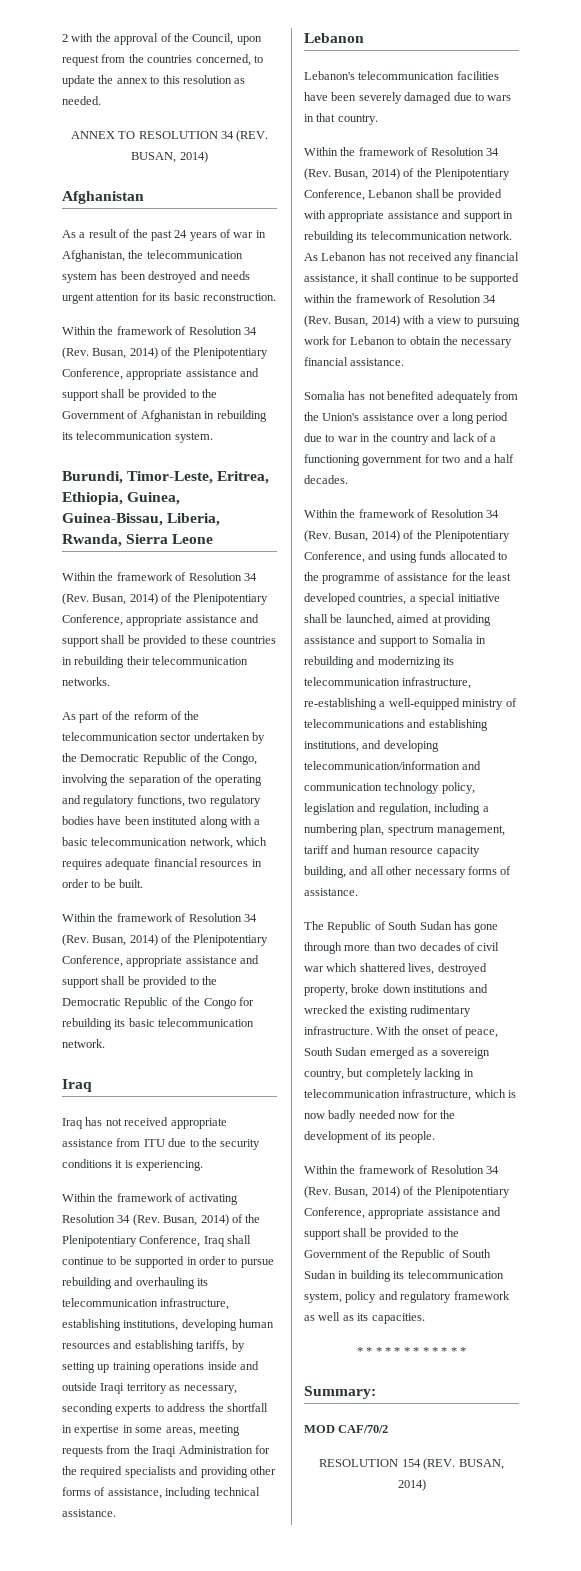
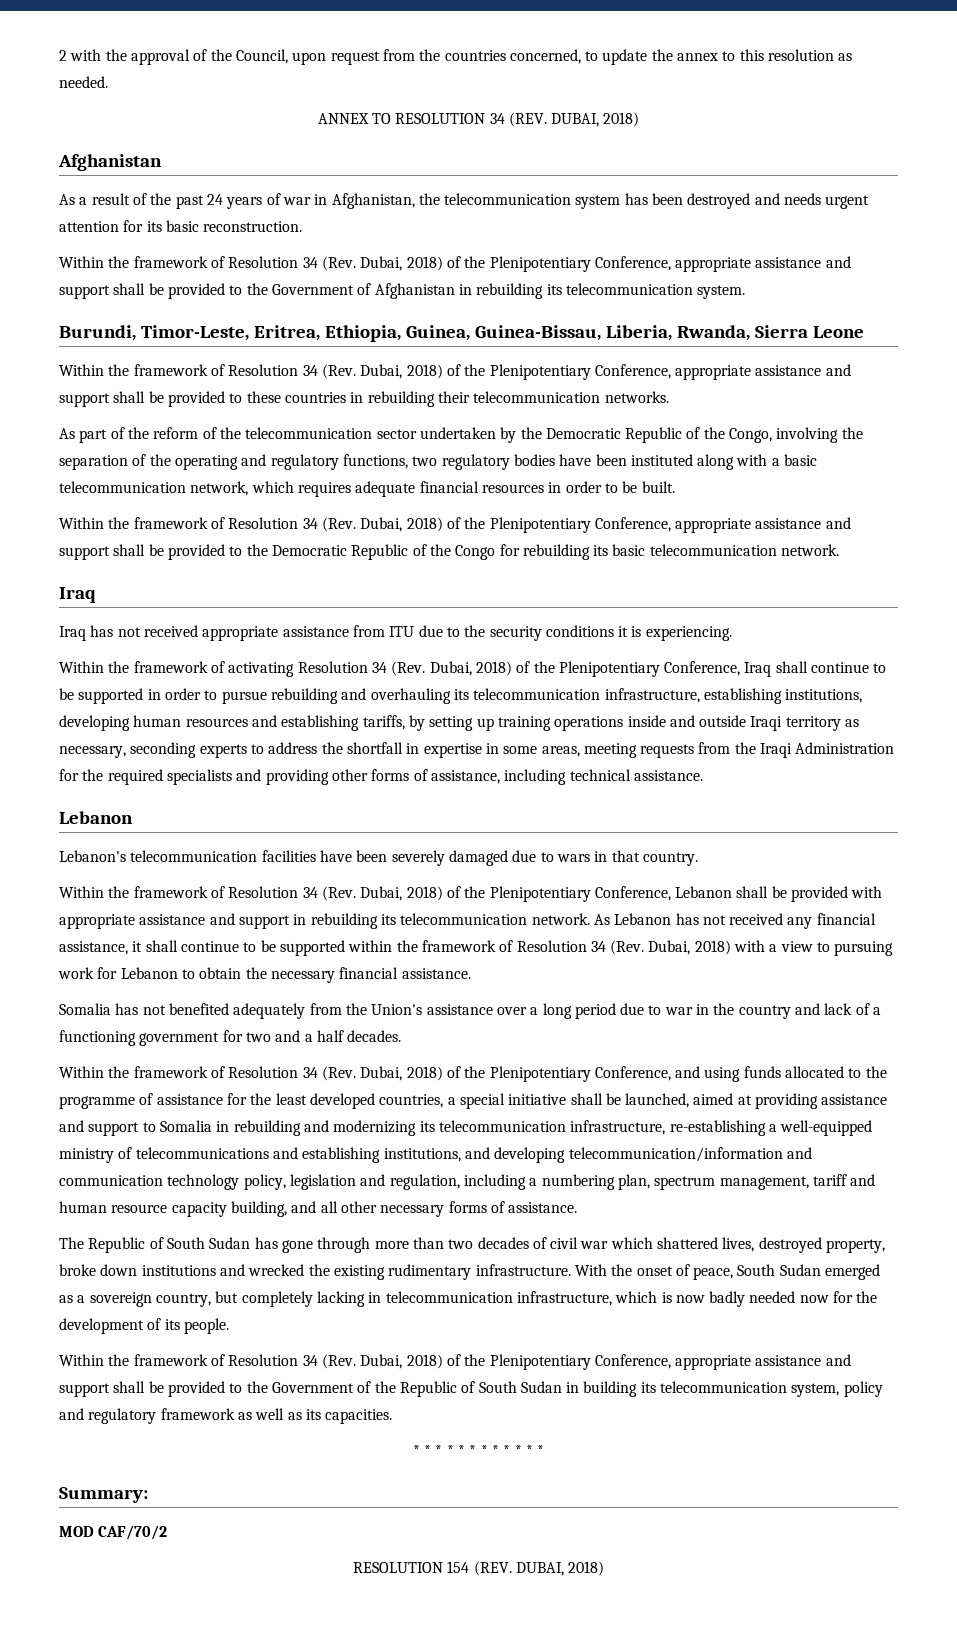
- ANNEX TO RESOLUTION 34 (REV. BUSAN, 2014)
+ ANNEX TO RESOLUTION 34 (REV. DUBAI, 2018)
- Within the framework of Resolution 34 (Rev. Busan, 2014) of the Plenipotentiary Conference, appropriate assistance and support shall be provided to the Government of Afghanistan in rebuilding its telecommunication system.
+ Within the framework of Resolution 34 (Rev. Dubai, 2018) of the Plenipotentiary Conference, appropriate assistance and support shall be provided to the Government of Afghanistan in rebuilding its telecommunication system.
- Within the framework of Resolution 34 (Rev. Busan, 2014) of the Plenipotentiary Conference, appropriate assistance and support shall be provided to these countries in rebuilding their telecommunication networks.
+ Within the framework of Resolution 34 (Rev. Dubai, 2018) of the Plenipotentiary Conference, appropriate assistance and support shall be provided to these countries in rebuilding their telecommunication networks.
- Within the framework of Resolution 34 (Rev. Busan, 2014) of the Plenipotentiary Conference, appropriate assistance and support shall be provided to the Democratic Republic of the Congo for rebuilding its basic telecommunication network.
+ Within the framework of Resolution 34 (Rev. Dubai, 2018) of the Plenipotentiary Conference, appropriate assistance and support shall be provided to the Democratic Republic of the Congo for rebuilding its basic telecommunication network.
- Within the framework of activating Resolution 34 (Rev. Busan, 2014) of the Plenipotentiary Conference, Iraq shall continue to be supported in order to pursue rebuilding and overhauling its telecommunication infrastructure, establishing institutions, developing human resources and establishing tariffs, by setting up training operations inside and outside Iraqi territory as necessary, seconding experts to address the shortfall in expertise in some areas, meeting requests from the Iraqi Administration for the required specialists and providing other forms of assistance, including technical assistance.
+ Within the framework of activating Resolution 34 (Rev. Dubai, 2018) of the Plenipotentiary Conference, Iraq shall continue to be supported in order to pursue rebuilding and overhauling its telecommunication infrastructure, establishing institutions, developing human resources and establishing tariffs, by setting up training operations inside and outside Iraqi territory as necessary, seconding experts to address the shortfall in expertise in some areas, meeting requests from the Iraqi Administration for the required specialists and providing other forms of assistance, including technical assistance.
- Within the framework of Resolution 34 (Rev. Busan, 2014) of the Plenipotentiary Conference, Lebanon shall be provided with appropriate assistance and support in rebuilding its telecommunication network.
+ Within the framework of Resolution 34 (Rev. Dubai, 2018) of the Plenipotentiary Conference, Lebanon shall be provided with appropriate assistance and support in rebuilding its telecommunication network.
- As Lebanon has not received any financial assistance, it shall continue to be supported within the framework of Resolution 34 (Rev. Busan, 2014) with a view to pursuing work for Lebanon to obtain the necessary financial assistance.
+ As Lebanon has not received any financial assistance, it shall continue to be supported within the framework of Resolution 34 (Rev. Dubai, 2018) with a view to pursuing work for Lebanon to obtain the necessary financial assistance.
- Within the framework of Resolution 34 (Rev. Busan, 2014) of the Plenipotentiary Conference, and using funds allocated to the programme of assistance for the least developed countries, a special initiative shall be launched, aimed at providing assistance and support to Somalia in rebuilding and modernizing its telecommunication infrastructure, re-establishing a well-equipped ministry of telecommunications and establishing institutions, and developing telecommunication/information and communication technology policy, legislation and regulation, including a numbering plan, spectrum management, tariff and human resource capacity building, and all other necessary forms of assistance.
+ Within the framework of Resolution 34 (Rev. Dubai, 2018) of the Plenipotentiary Conference, and using funds allocated to the programme of assistance for the least developed countries, a special initiative shall be launched, aimed at providing assistance and support to Somalia in rebuilding and modernizing its telecommunication infrastructure, re-establishing a well-equipped ministry of telecommunications and establishing institutions, and developing telecommunication/information and communication technology policy, legislation and regulation, including a numbering plan, spectrum management, tariff and human resource capacity building, and all other necessary forms of assistance.
- Within the framework of Resolution 34 (Rev. Busan, 2014) of the Plenipotentiary Conference, appropriate assistance and support shall be provided to the Government of the Republic of South Sudan in building its telecommunication system, policy and regulatory framework as well as its capacities.
+ Within the framework of Resolution 34 (Rev. Dubai, 2018) of the Plenipotentiary Conference, appropriate assistance and support shall be provided to the Government of the Republic of South Sudan in building its telecommunication system, policy and regulatory framework as well as its capacities.
- RESOLUTION 154 (REV. BUSAN, 2014)
+ RESOLUTION 154 (REV. DUBAI, 2018)

